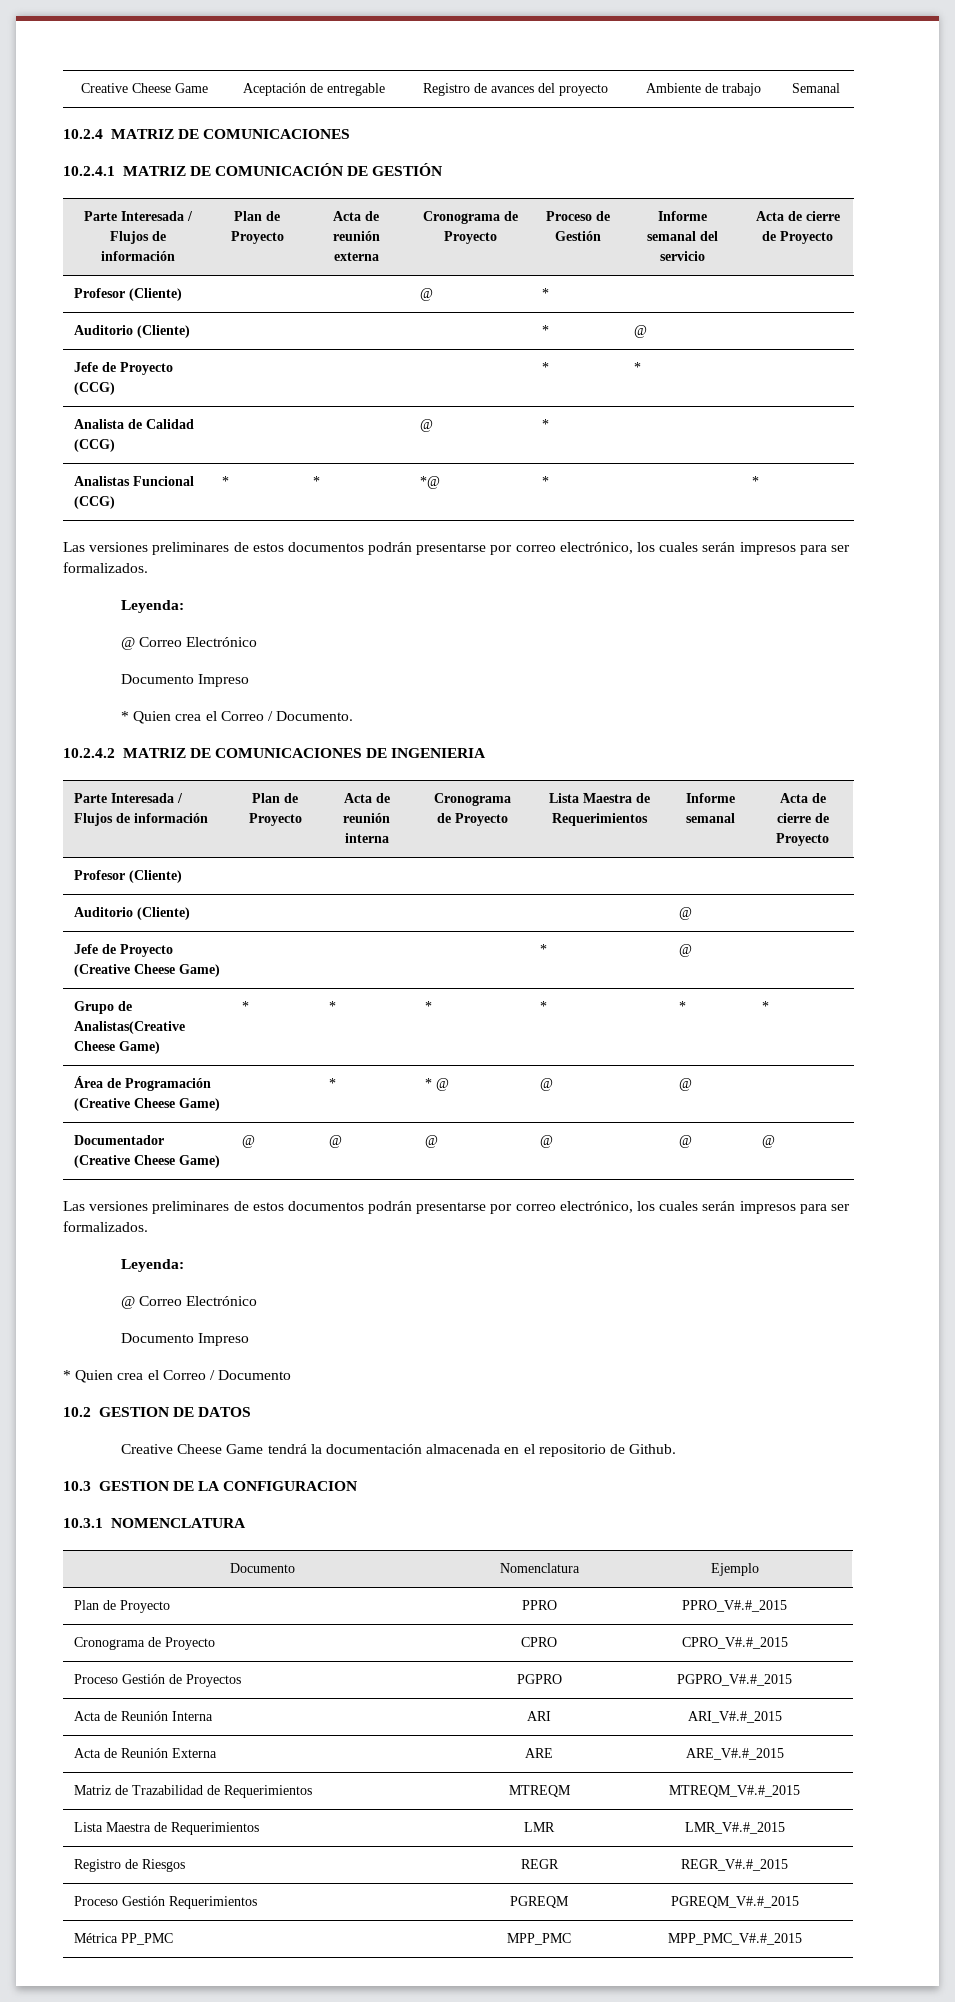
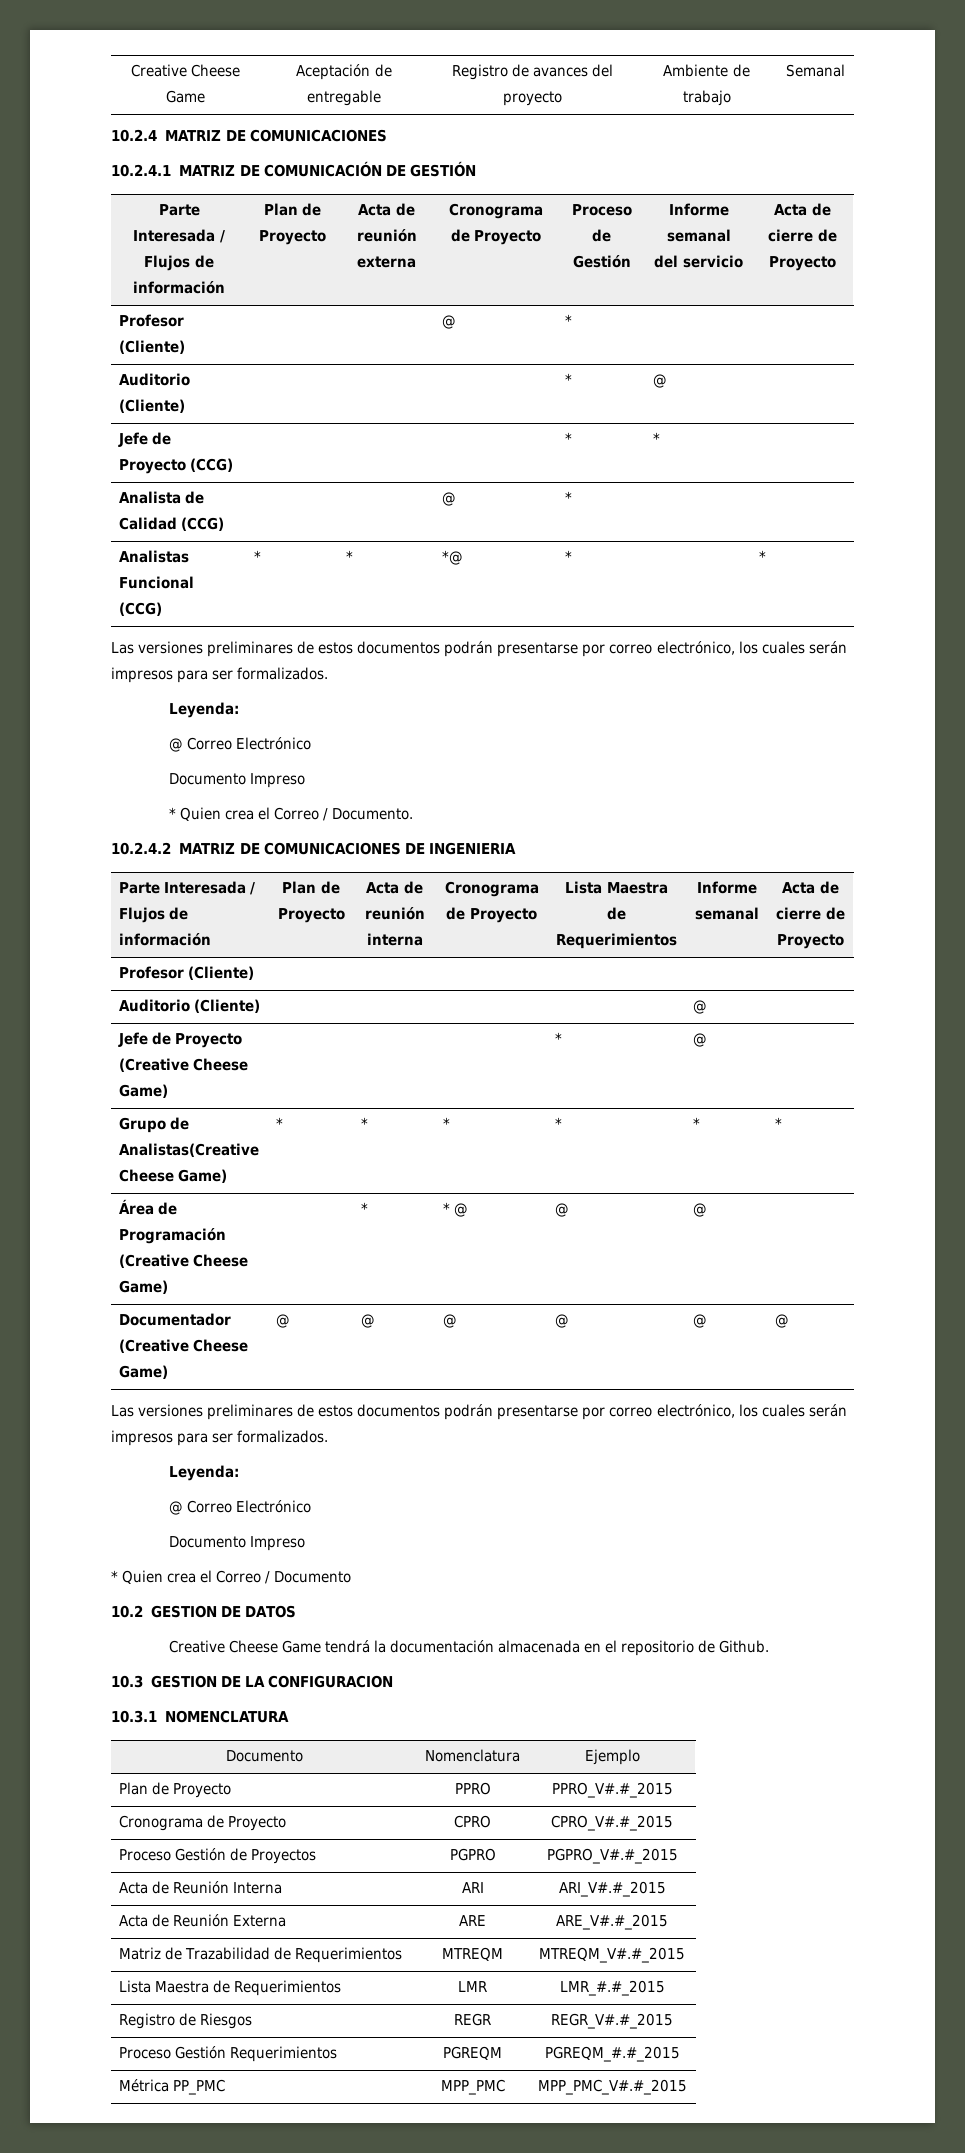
- Lista Maestra de Requerimientos | LMR | LMR_V#.#_2015
+ Lista Maestra de Requerimientos | LMR | LMR_#.#_2015
- Proceso Gestión Requerimientos | PGREQM | PGREQM_V#.#_2015
+ Proceso Gestión Requerimientos | PGREQM | PGREQM_#.#_2015

